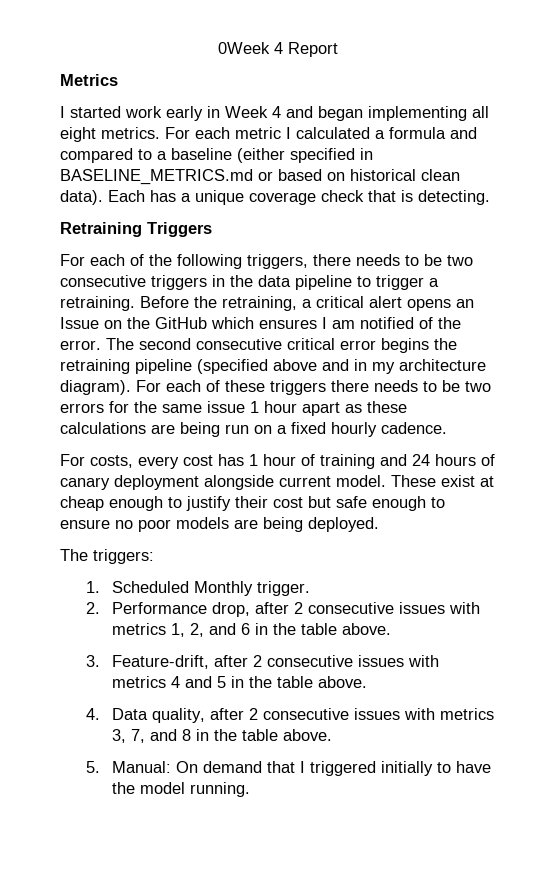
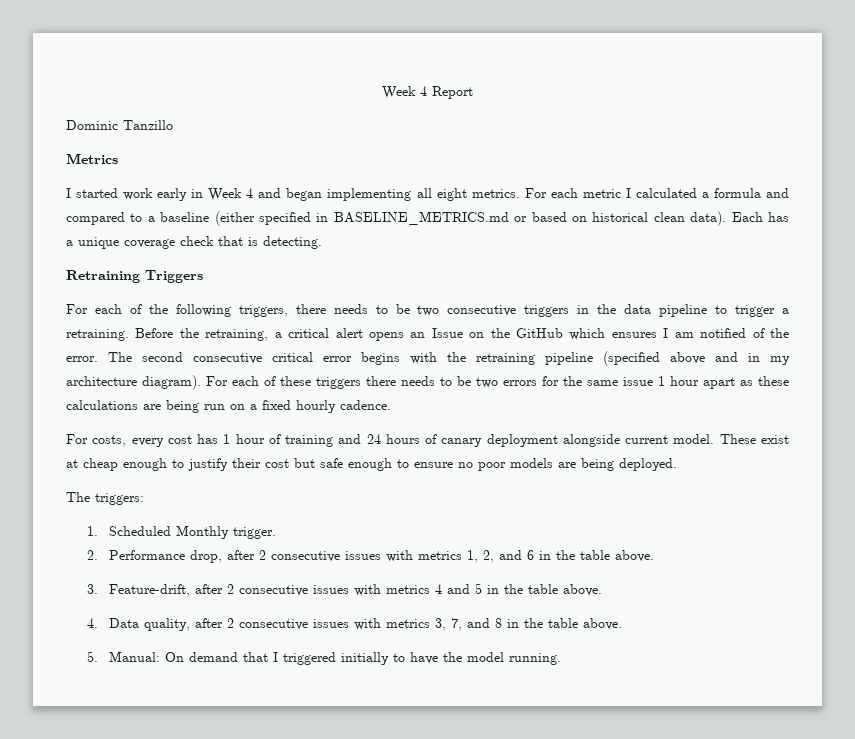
- 0Week 4 Report
+ Week 4 Report
+ Dominic Tanzillo
- The second consecutive critical error begins the retraining pipeline (specified above and in my architecture diagram).
+ The second consecutive critical error begins with the retraining pipeline (specified above and in my architecture diagram).

